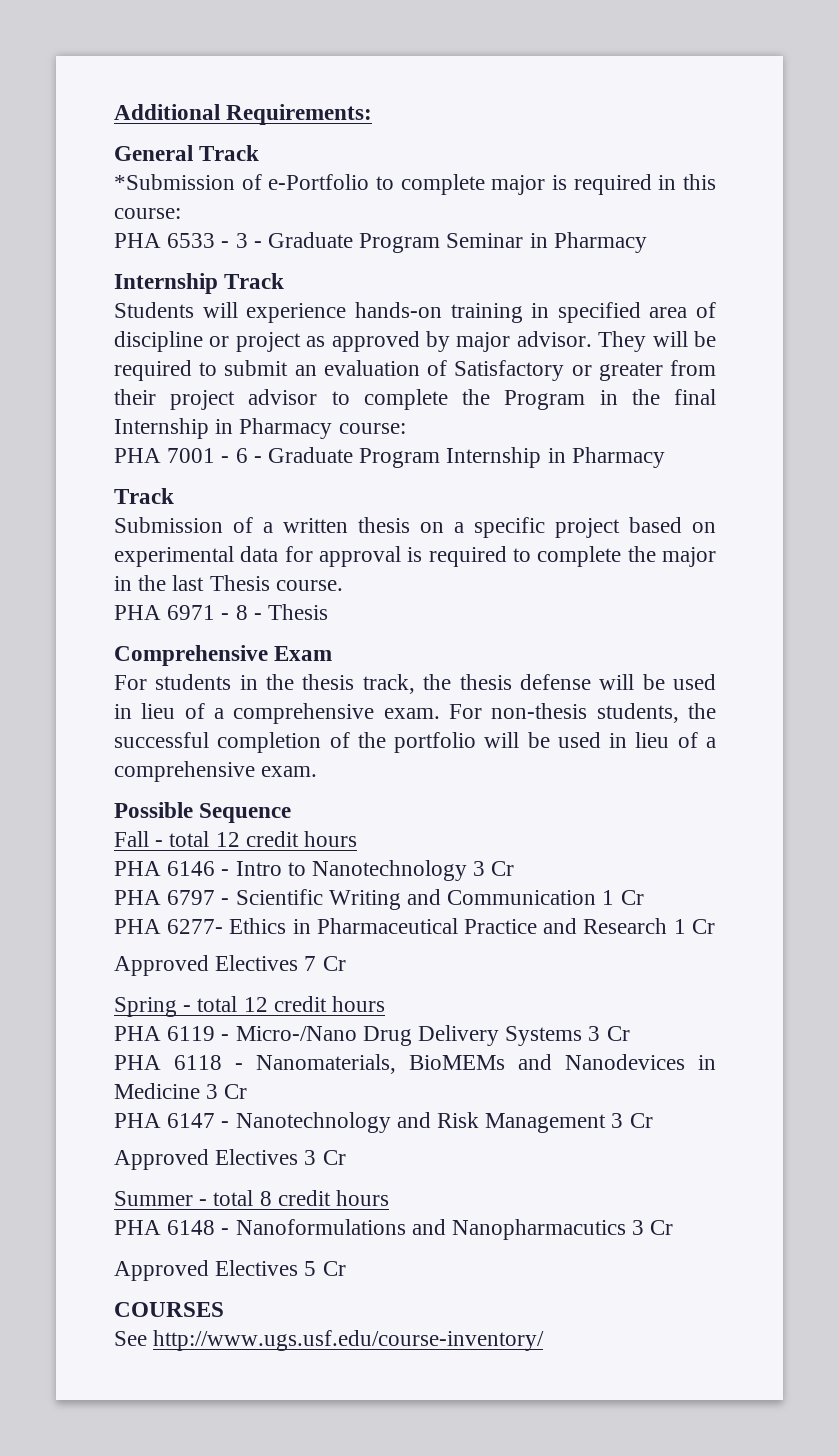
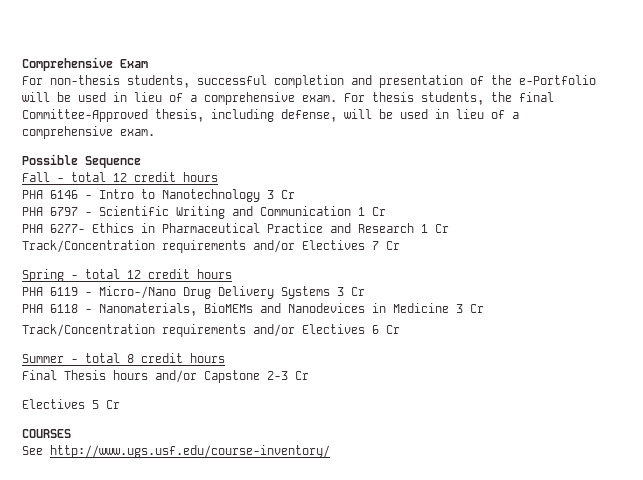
- Additional Requirements:
- General Track
- *Submission of e-Portfolio to complete major is required in this course:
- PHA 6533 - 3 - Graduate Program Seminar in Pharmacy
- Internship Track
- Students will experience hands-on training in specified area of discipline or project as approved by major advisor. They will be required to submit an evaluation of Satisfactory or greater from their project advisor to complete the Program in the final Internship in Pharmacy course:
- PHA 7001 - 6 - Graduate Program Internship in Pharmacy
- Track
- Submission of a written thesis on a specific project based on experimental data for approval is required to complete the major in the last Thesis course.
- PHA 6971 - 8 - Thesis
  Comprehensive Exam
- For students in the thesis track, the thesis defense will be used in lieu of a comprehensive exam.
+ For non-thesis students, successful completion and presentation of the e-Portfolio will be used in lieu of a comprehensive exam.
- For non-thesis students, the successful completion of the portfolio will be used in lieu of a comprehensive exam.
+ For thesis students, the final Committee-Approved thesis, including defense, will be used in lieu of a comprehensive exam.
- Approved Electives 7 Cr
+ Track/Concentration requirements and/or Electives 7 Cr
- PHA 6147 - Nanotechnology and Risk Management 3 Cr
- Approved Electives 3 Cr
+ Track/Concentration requirements and/or Electives 6 Cr
- PHA 6148 - Nanoformulations and Nanopharmacutics 3 Cr
- Approved Electives 5 Cr
+ Final Thesis hours and/or Capstone 2-3 Cr
+ Electives 5 Cr

